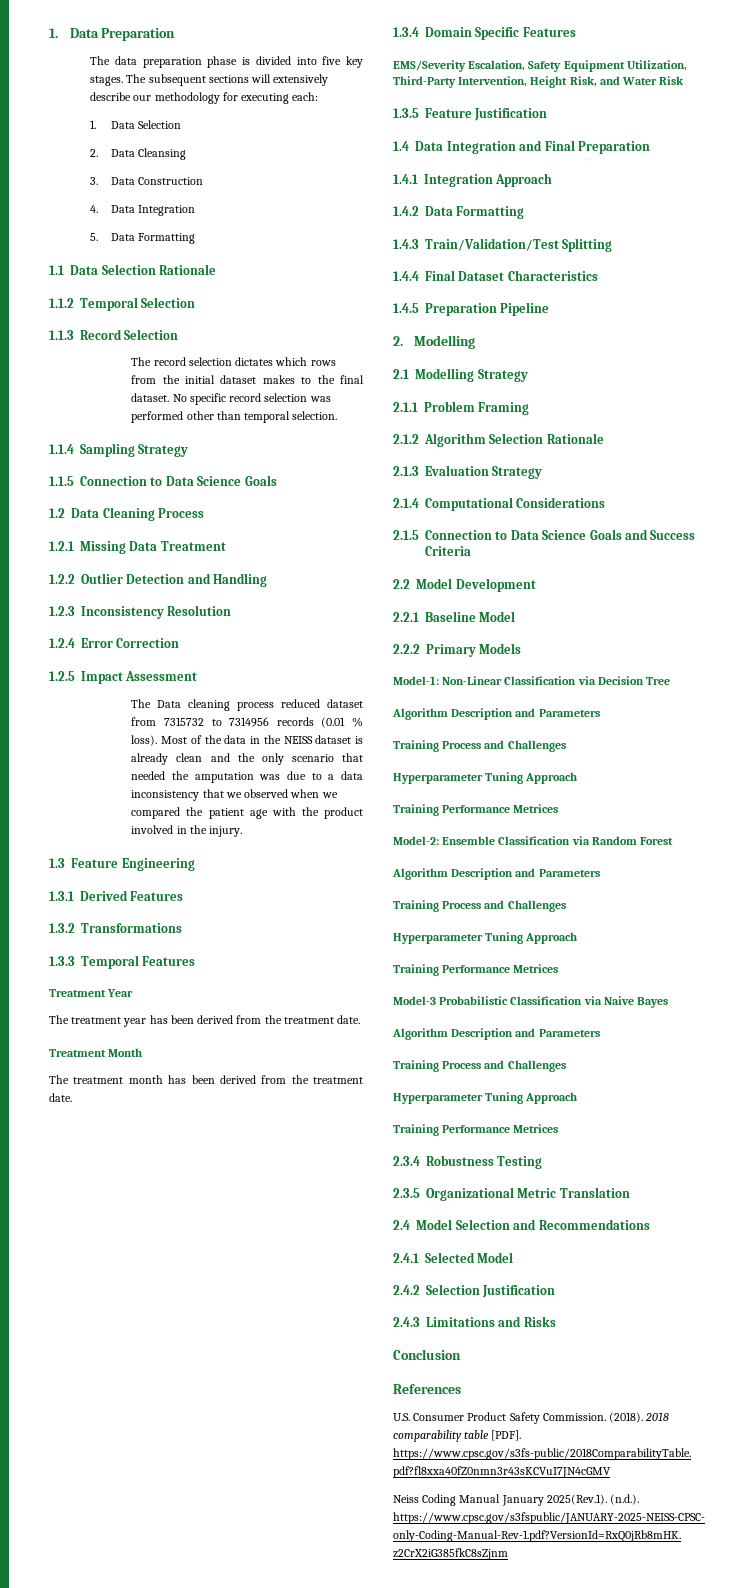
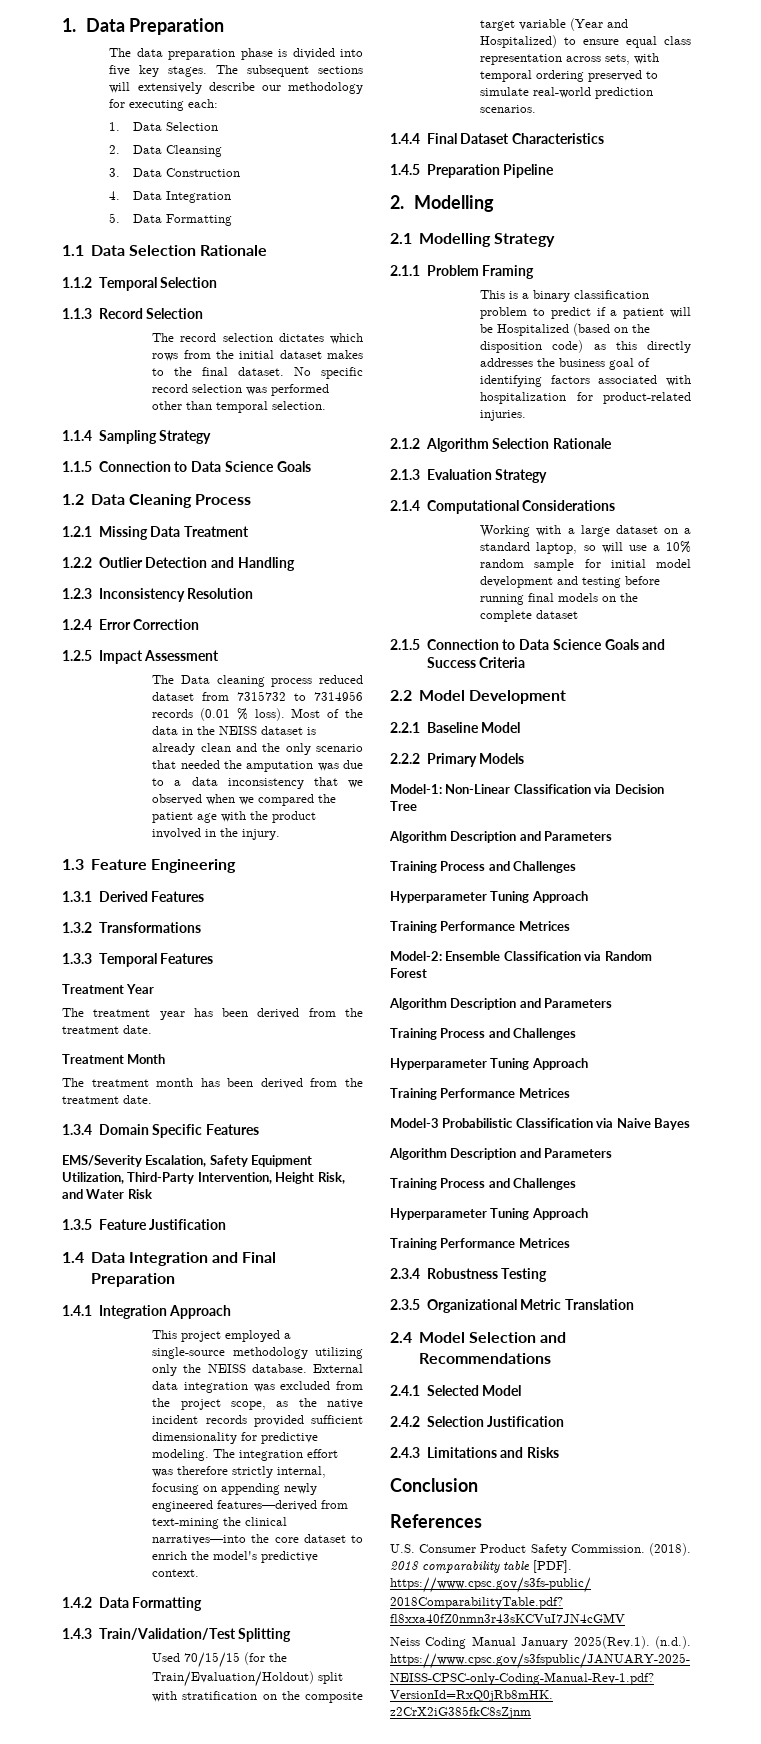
+ This project employed a single-source methodology utilizing only the NEISS database. External data integration was excluded from the project scope, as the native incident records provided sufficient dimensionality for predictive modeling. The integration effort was therefore strictly internal, focusing on appending newly engineered features—derived from text-mining the clinical narratives—into the core dataset to enrich the model's predictive context.
+ Used 70/15/15 (for the Train/Evaluation/Holdout) split with stratification on the composite target variable (Year and Hospitalized) to ensure equal class representation across sets, with temporal ordering preserved to simulate real-world prediction scenarios.
+ This is a binary classification problem to predict if a patient will be Hospitalized (based on the disposition code) as this directly addresses the business goal of identifying factors associated with hospitalization for product-related injuries.
+ Working with a large dataset on a standard laptop, so will use a 10% random sample for initial model development and testing before running final models on the complete dataset

